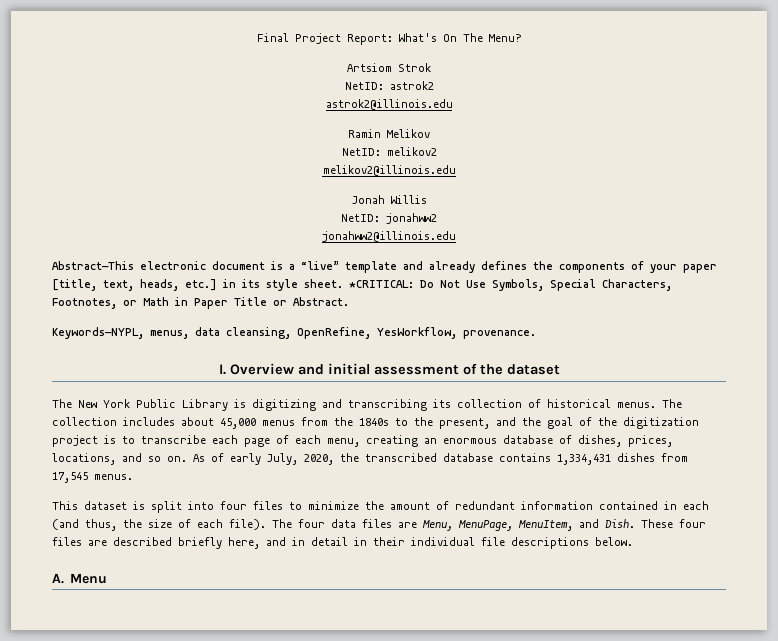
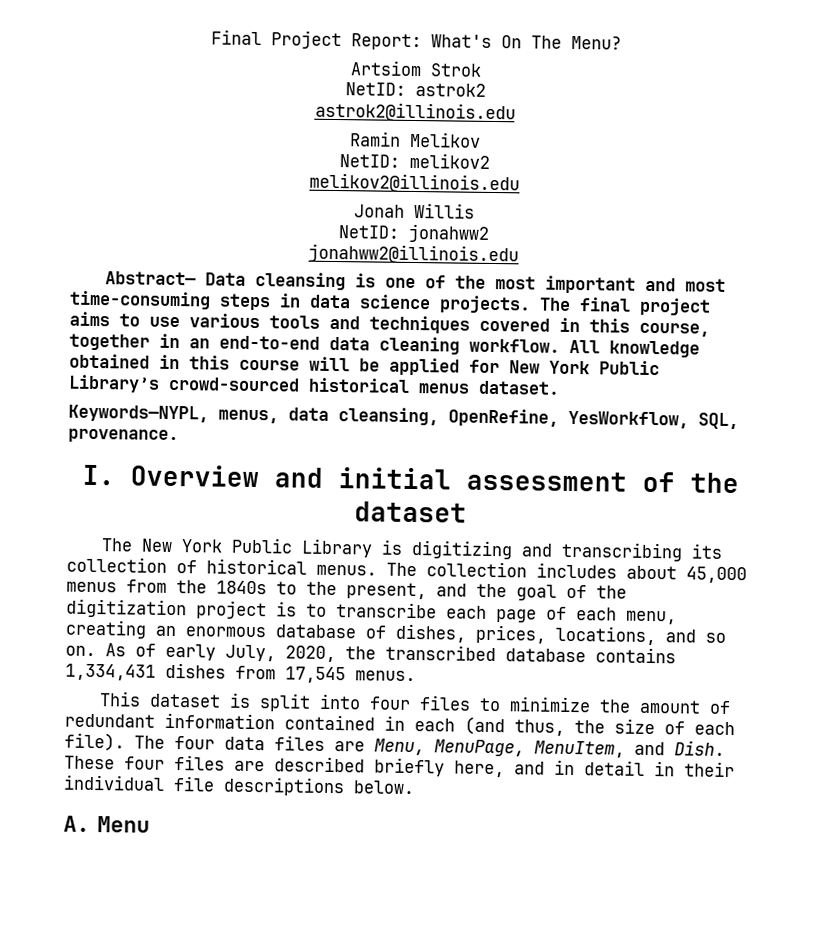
- Abstract—This electronic document is a “live” template and already defines the components of your paper [title, text, heads, etc.] in its style sheet. *CRITICAL: Do Not Use Symbols, Special Characters, Footnotes, or Math in Paper Title or Abstract.
+ Abstract— Data cleansing is one of the most important and most time-consuming steps in data science projects. The final project aims to use various tools and techniques covered in this course, together in an end-to-end data cleaning workflow. All knowledge obtained in this course will be applied for New York Public Library’s crowd-sourced historical menus dataset.
- Keywords—NYPL, menus, data cleansing, OpenRefine, YesWorkflow, provenance.
+ Keywords—NYPL, menus, data cleansing, OpenRefine, YesWorkflow, SQL, provenance.

